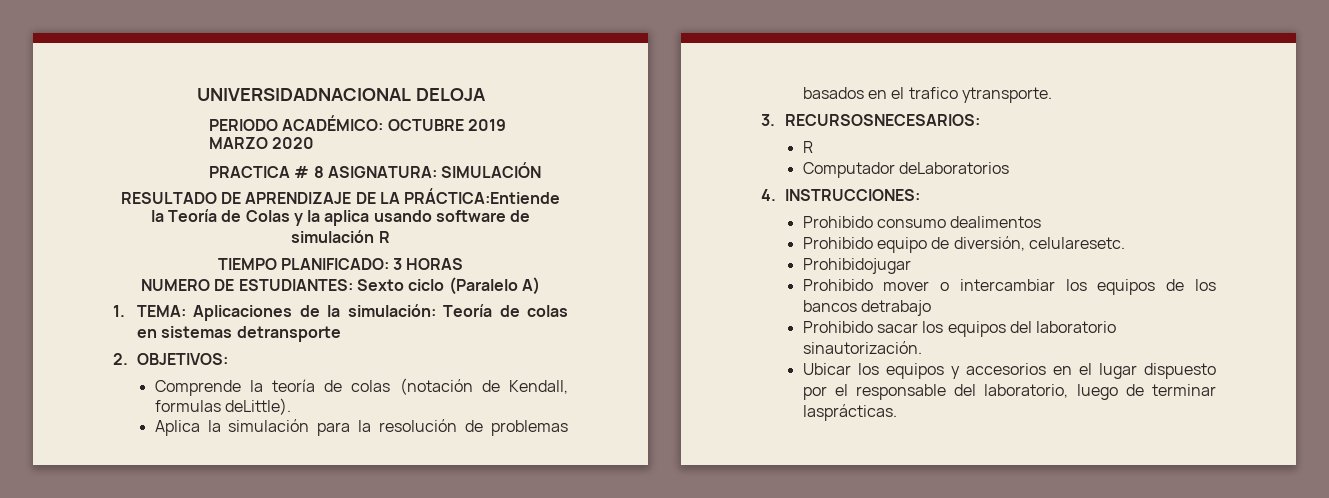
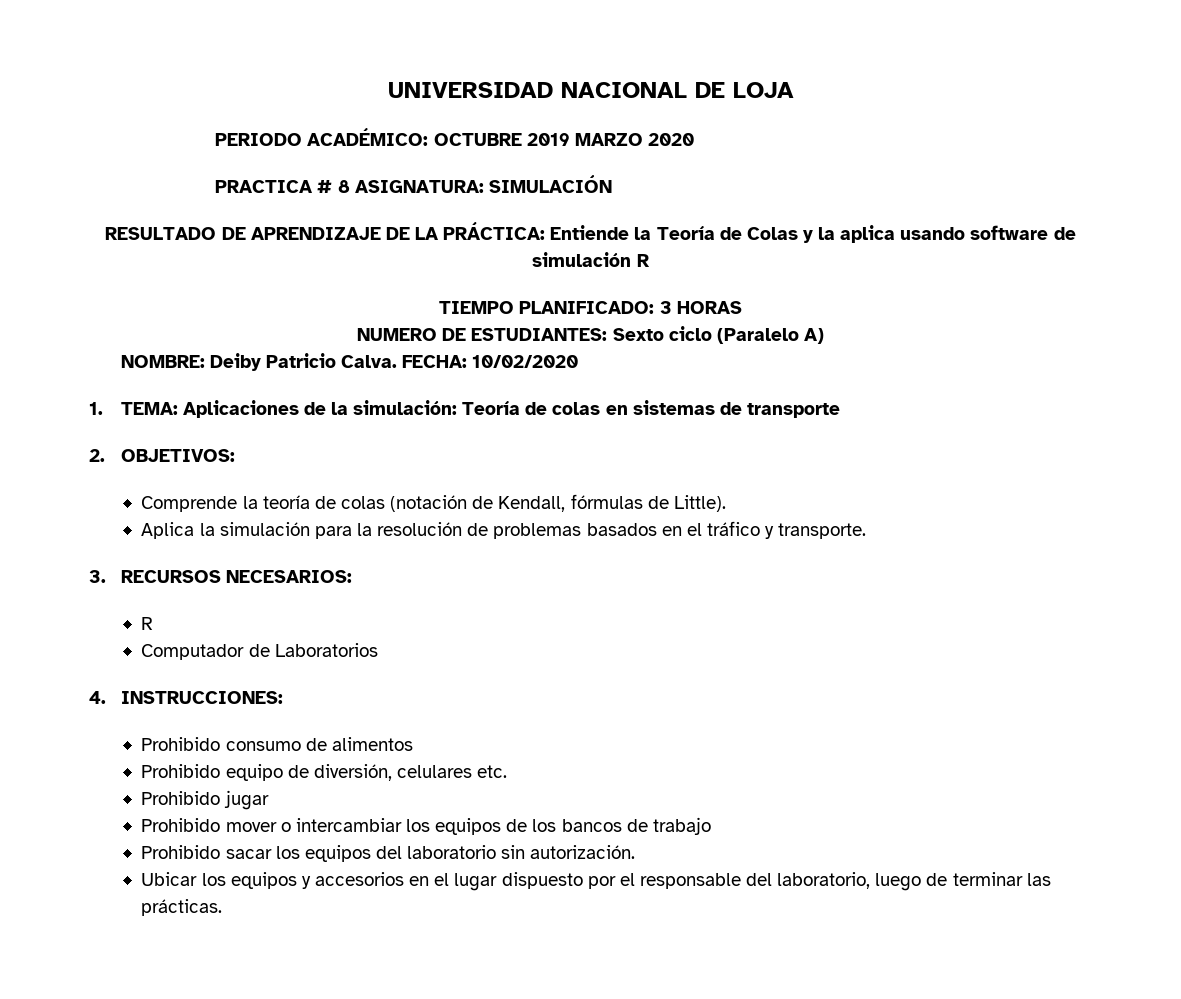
- UNIVERSIDADNACIONAL DELOJA
+ UNIVERSIDAD NACIONAL DE LOJA
- RESULTADO DE APRENDIZAJE DE LA PRÁCTICA:Entiende la Teoría de Colas y la aplica usando software de simulación R
+ RESULTADO DE APRENDIZAJE DE LA PRÁCTICA: Entiende la Teoría de Colas y la aplica usando software de simulación R
+ NOMBRE: Deiby Patricio Calva. FECHA: 10/02/2020
- 1. TEMA: Aplicaciones de la simulación: Teoría de colas en sistemas detransporte
+ 1. TEMA: Aplicaciones de la simulación: Teoría de colas en sistemas de transporte
- Comprende la teoría de colas (notación de Kendall, formulas deLittle).
+ Comprende la teoría de colas (notación de Kendall, fórmulas de Little).
- Aplica la simulación para la resolución de problemas basados en el trafico ytransporte.
+ Aplica la simulación para la resolución de problemas basados en el tráfico y transporte.
- 3. RECURSOSNECESARIOS:
+ 3. RECURSOS NECESARIOS:
- Computador deLaboratorios
+ Computador de Laboratorios
- Prohibido consumo dealimentos
+ Prohibido consumo de alimentos
- Prohibido equipo de diversión, celularesetc.
- Prohibidojugar
+ Prohibido equipo de diversión, celulares etc.
+ Prohibido jugar
- Prohibido mover o intercambiar los equipos de los bancos detrabajo
+ Prohibido mover o intercambiar los equipos de los bancos de trabajo
- Prohibido sacar los equipos del laboratorio sinautorización.
+ Prohibido sacar los equipos del laboratorio sin autorización.
- Ubicar los equipos y accesorios en el lugar dispuesto por el responsable del laboratorio, luego de terminar lasprácticas.
+ Ubicar los equipos y accesorios en el lugar dispuesto por el responsable del laboratorio, luego de terminar las prácticas.

